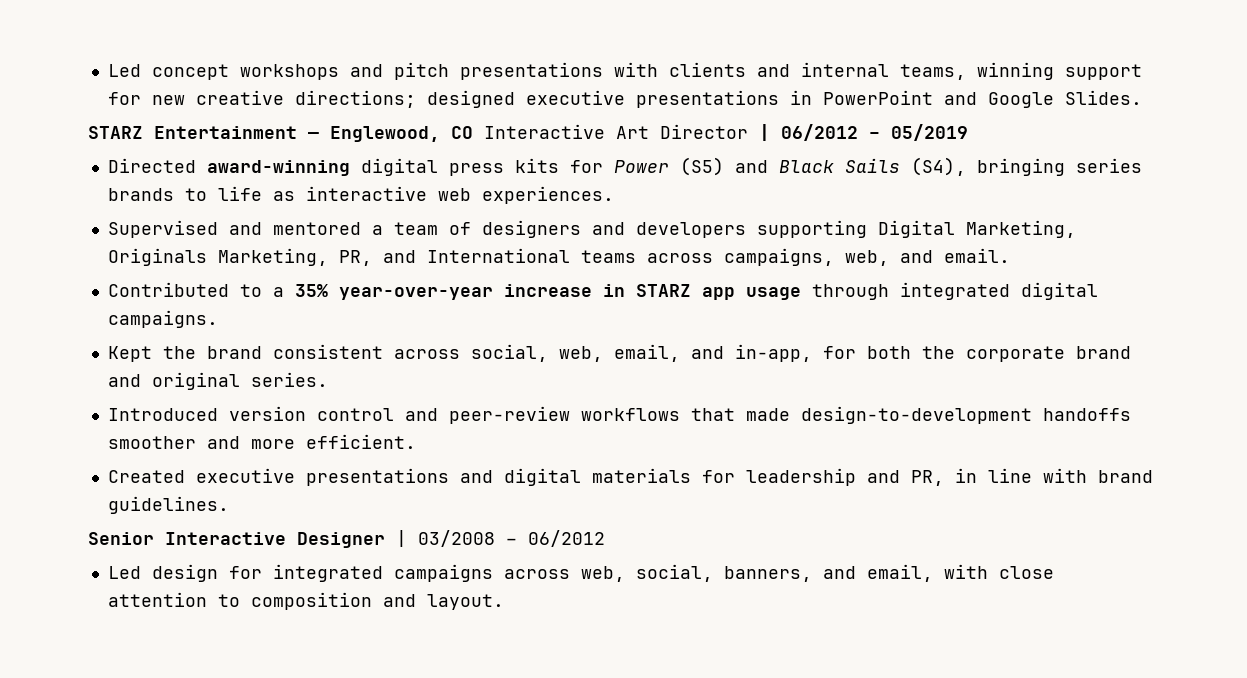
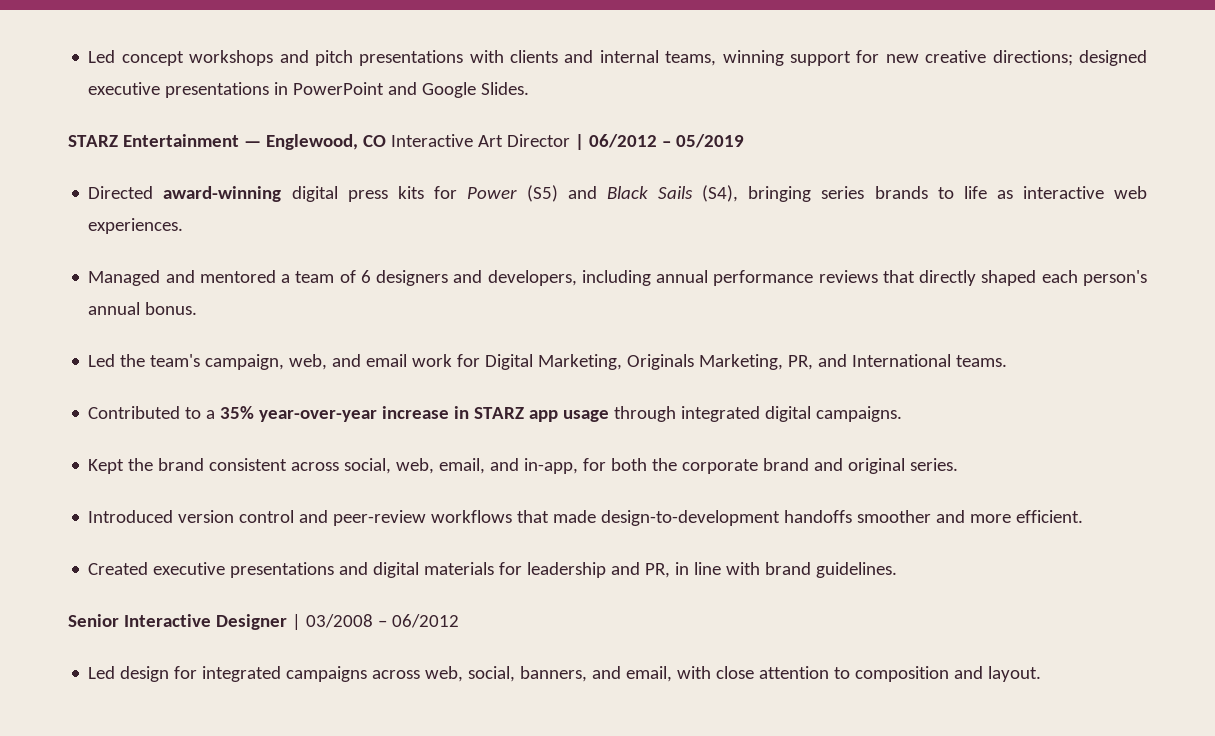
- Supervised and mentored a team of designers and developers supporting Digital Marketing, Originals Marketing, PR, and International teams across campaigns, web, and email.
+ Managed and mentored a team of 6 designers and developers, including annual performance reviews that directly shaped each person's annual bonus.
+ Led the team's campaign, web, and email work for Digital Marketing, Originals Marketing, PR, and International teams.

